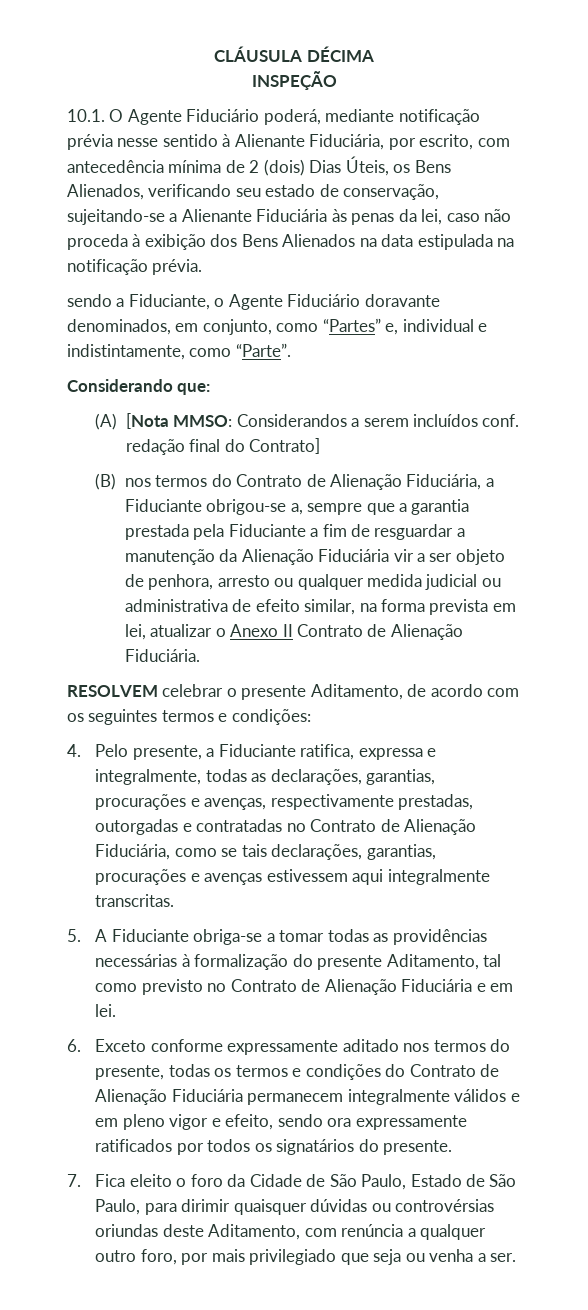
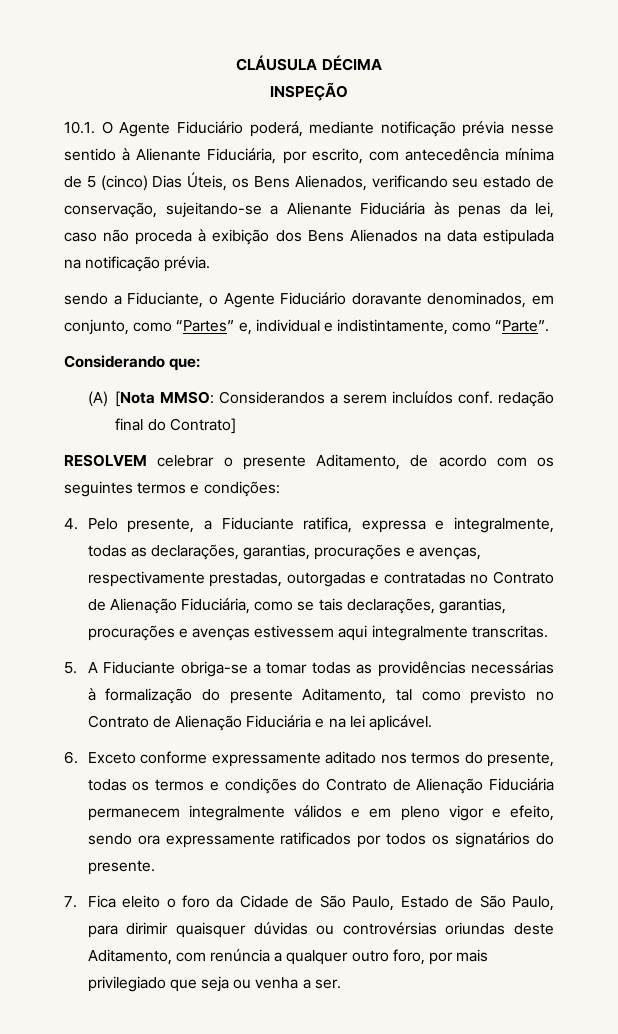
- 10.1. O Agente Fiduciário poderá, mediante notificação prévia nesse sentido à Alienante Fiduciária, por escrito, com antecedência mínima de 2 (dois) Dias Úteis, os Bens Alienados, verificando seu estado de conservação, sujeitando-se a Alienante Fiduciária às penas da lei, caso não proceda à exibição dos Bens Alienados na data estipulada na notificação prévia.
+ 10.1. O Agente Fiduciário poderá, mediante notificação prévia nesse sentido à Alienante Fiduciária, por escrito, com antecedência mínima de 5 (cinco) Dias Úteis, os Bens Alienados, verificando seu estado de conservação, sujeitando-se a Alienante Fiduciária às penas da lei, caso não proceda à exibição dos Bens Alienados na data estipulada na notificação prévia.
- (B) nos termos do Contrato de Alienação Fiduciária, a Fiduciante obrigou-se a, sempre que a garantia prestada pela Fiduciante a fim de resguardar a manutenção da Alienação Fiduciária vir a ser objeto de penhora, arresto ou qualquer medida judicial ou administrativa de efeito similar, na forma prevista em lei, atualizar o Anexo II Contrato de Alienação Fiduciária.
- 5. A Fiduciante obriga-se a tomar todas as providências necessárias à formalização do presente Aditamento, tal como previsto no Contrato de Alienação Fiduciária e em lei.
+ 5. A Fiduciante obriga-se a tomar todas as providências necessárias à formalização do presente Aditamento, tal como previsto no Contrato de Alienação Fiduciária e na lei aplicável.

